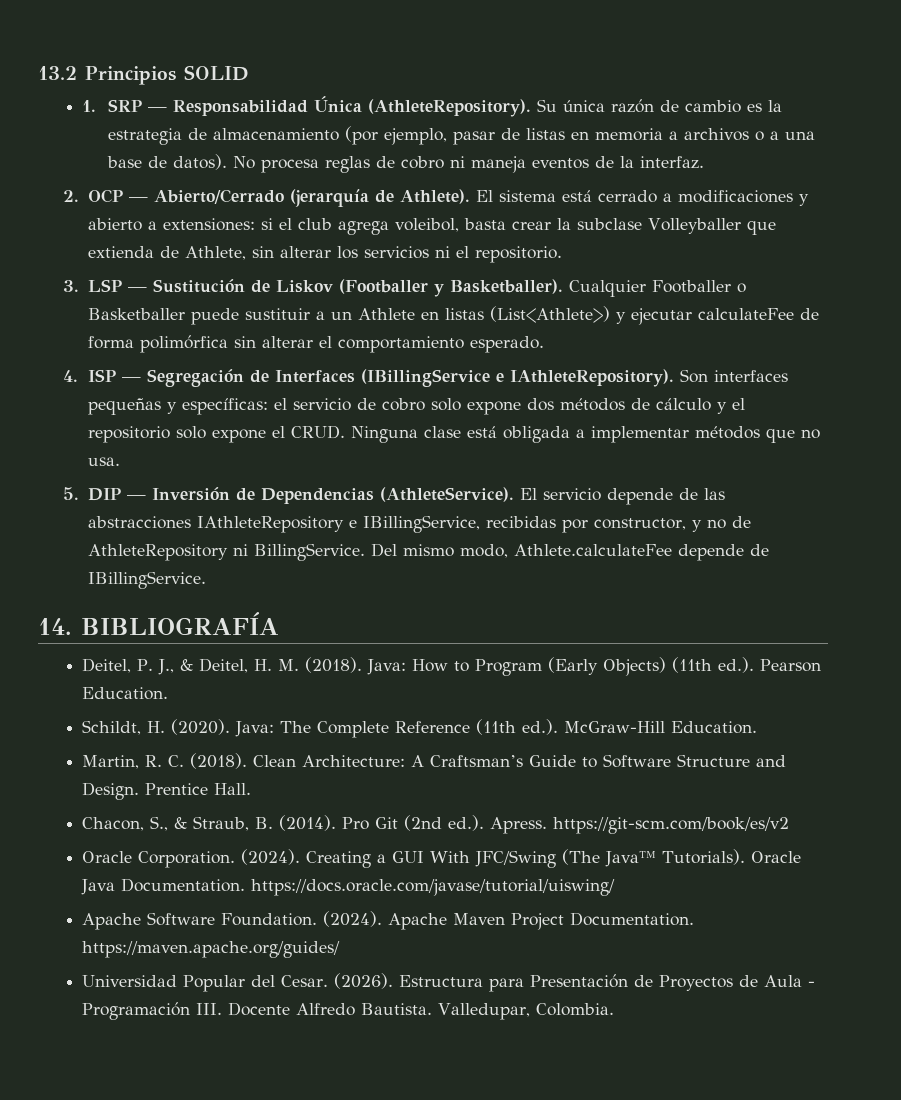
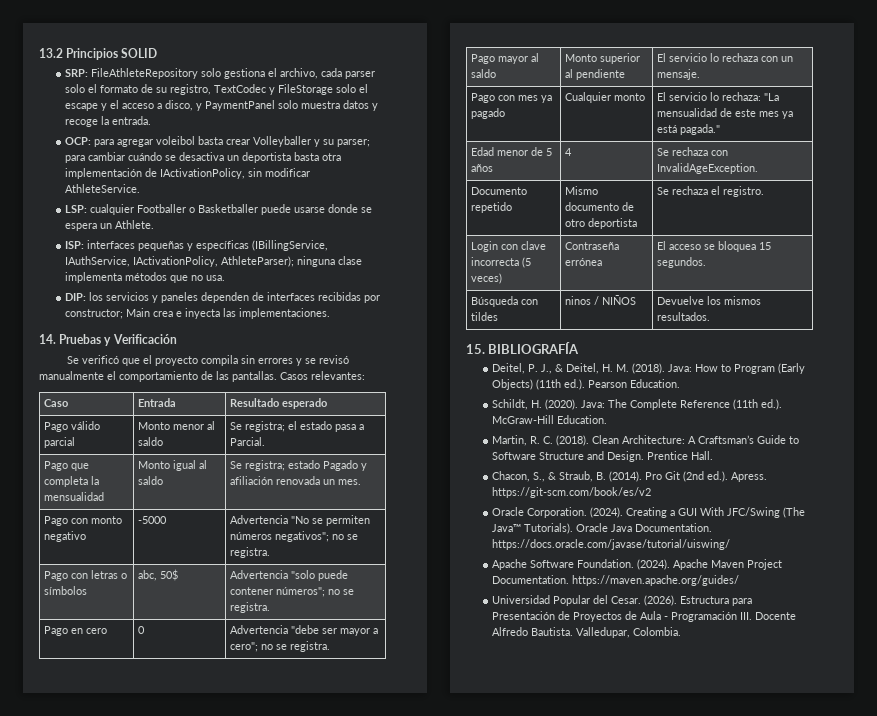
- 1. SRP — Responsabilidad Única (AthleteRepository). Su única razón de cambio es la estrategia de almacenamiento (por ejemplo, pasar de listas en memoria a archivos o a una base de datos). No procesa reglas de cobro ni maneja eventos de la interfaz.
- 2. OCP — Abierto/Cerrado (jerarquía de Athlete). El sistema está cerrado a modificaciones y abierto a extensiones: si el club agrega voleibol, basta crear la subclase Volleyballer que extienda de Athlete, sin alterar los servicios ni el repositorio.
- 3. LSP — Sustitución de Liskov (Footballer y Basketballer). Cualquier Footballer o Basketballer puede sustituir a un Athlete en listas (List<Athlete>) y ejecutar calculateFee de forma polimórfica sin alterar el comportamiento esperado.
- 4. ISP — Segregación de Interfaces (IBillingService e IAthleteRepository). Son interfaces pequeñas y específicas: el servicio de cobro solo expone dos métodos de cálculo y el repositorio solo expone el CRUD. Ninguna clase está obligada a implementar métodos que no usa.
- 5. DIP — Inversión de Dependencias (AthleteService). El servicio depende de las abstracciones IAthleteRepository e IBillingService, recibidas por constructor, y no de AthleteRepository ni BillingService. Del mismo modo, Athlete.calculateFee depende de IBillingService.
- 14. BIBLIOGRAFÍA
+ SRP: FileAthleteRepository solo gestiona el archivo, cada parser solo el formato de su registro, TextCodec y FileStorage solo el escape y el acceso a disco, y PaymentPanel solo muestra datos y recoge la entrada.
+ OCP: para agregar voleibol basta crear Volleyballer y su parser; para cambiar cuándo se desactiva un deportista basta otra implementación de IActivationPolicy, sin modificar AthleteService.
+ LSP: cualquier Footballer o Basketballer puede usarse donde se espera un Athlete.
+ ISP: interfaces pequeñas y específicas (IBillingService, IAuthService, IActivationPolicy, AthleteParser); ninguna clase implementa métodos que no usa.
+ DIP: los servicios y paneles dependen de interfaces recibidas por constructor; Main crea e inyecta las implementaciones.
+ 14. Pruebas y Verificación
+ Se verificó que el proyecto compila sin errores y se revisó manualmente el comportamiento de las pantallas. Casos relevantes:
+ Caso | Entrada | Resultado esperado
+ Pago válido parcial | Monto menor al saldo | Se registra; el estado pasa a Parcial.
+ Pago que completa la mensualidad | Monto igual al saldo | Se registra; estado Pagado y afiliación renovada un mes.
+ Pago con monto negativo | -5000 | Advertencia "No se permiten números negativos"; no se registra.
+ Pago con letras o símbolos | abc, 50$ | Advertencia "solo puede contener números"; no se registra.
+ Pago en cero | 0 | Advertencia "debe ser mayor a cero"; no se registra.
+ Pago mayor al saldo | Monto superior al pendiente | El servicio lo rechaza con un mensaje.
+ Pago con mes ya pagado | Cualquier monto | El servicio lo rechaza: "La mensualidad de este mes ya está pagada."
+ Edad menor de 5 años | 4 | Se rechaza con InvalidAgeException.
+ Documento repetido | Mismo documento de otro deportista | Se rechaza el registro.
+ Login con clave incorrecta (5 veces) | Contraseña errónea | El acceso se bloquea 15 segundos.
+ Búsqueda con tildes | ninos / NIÑOS | Devuelve los mismos resultados.
+ 15. BIBLIOGRAFÍA

